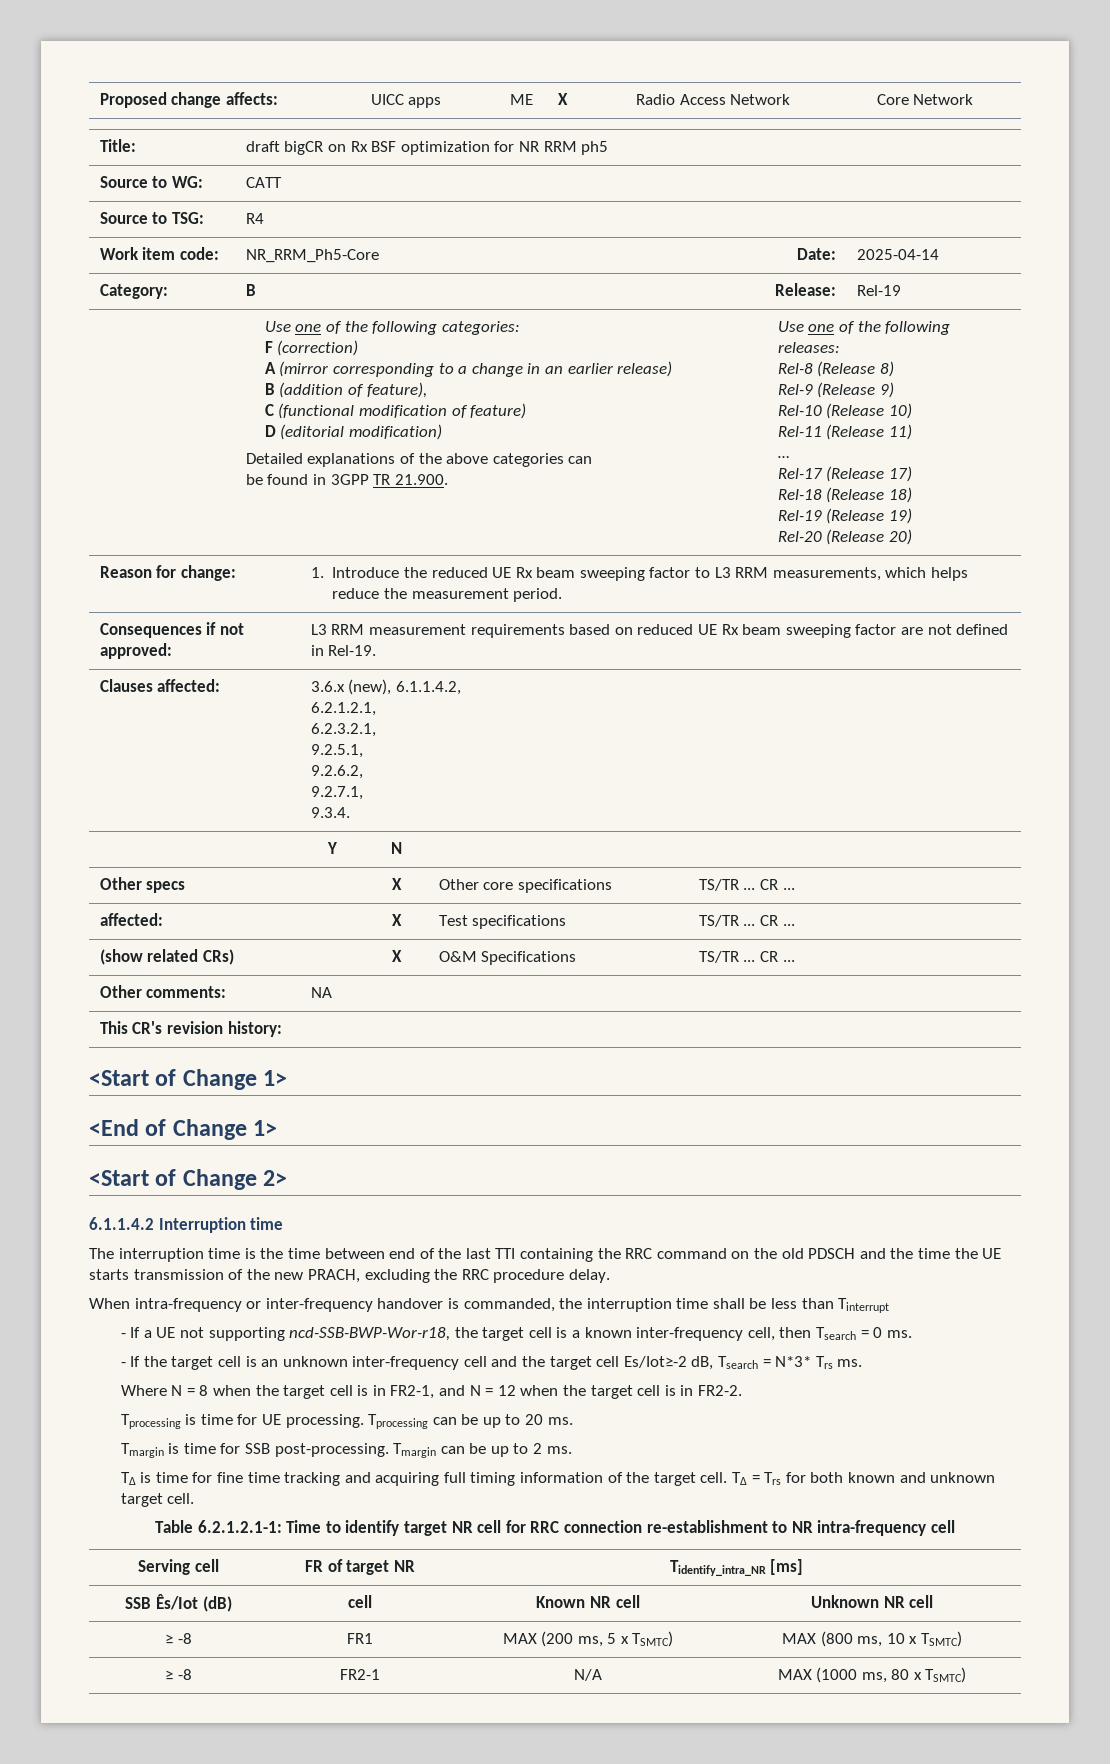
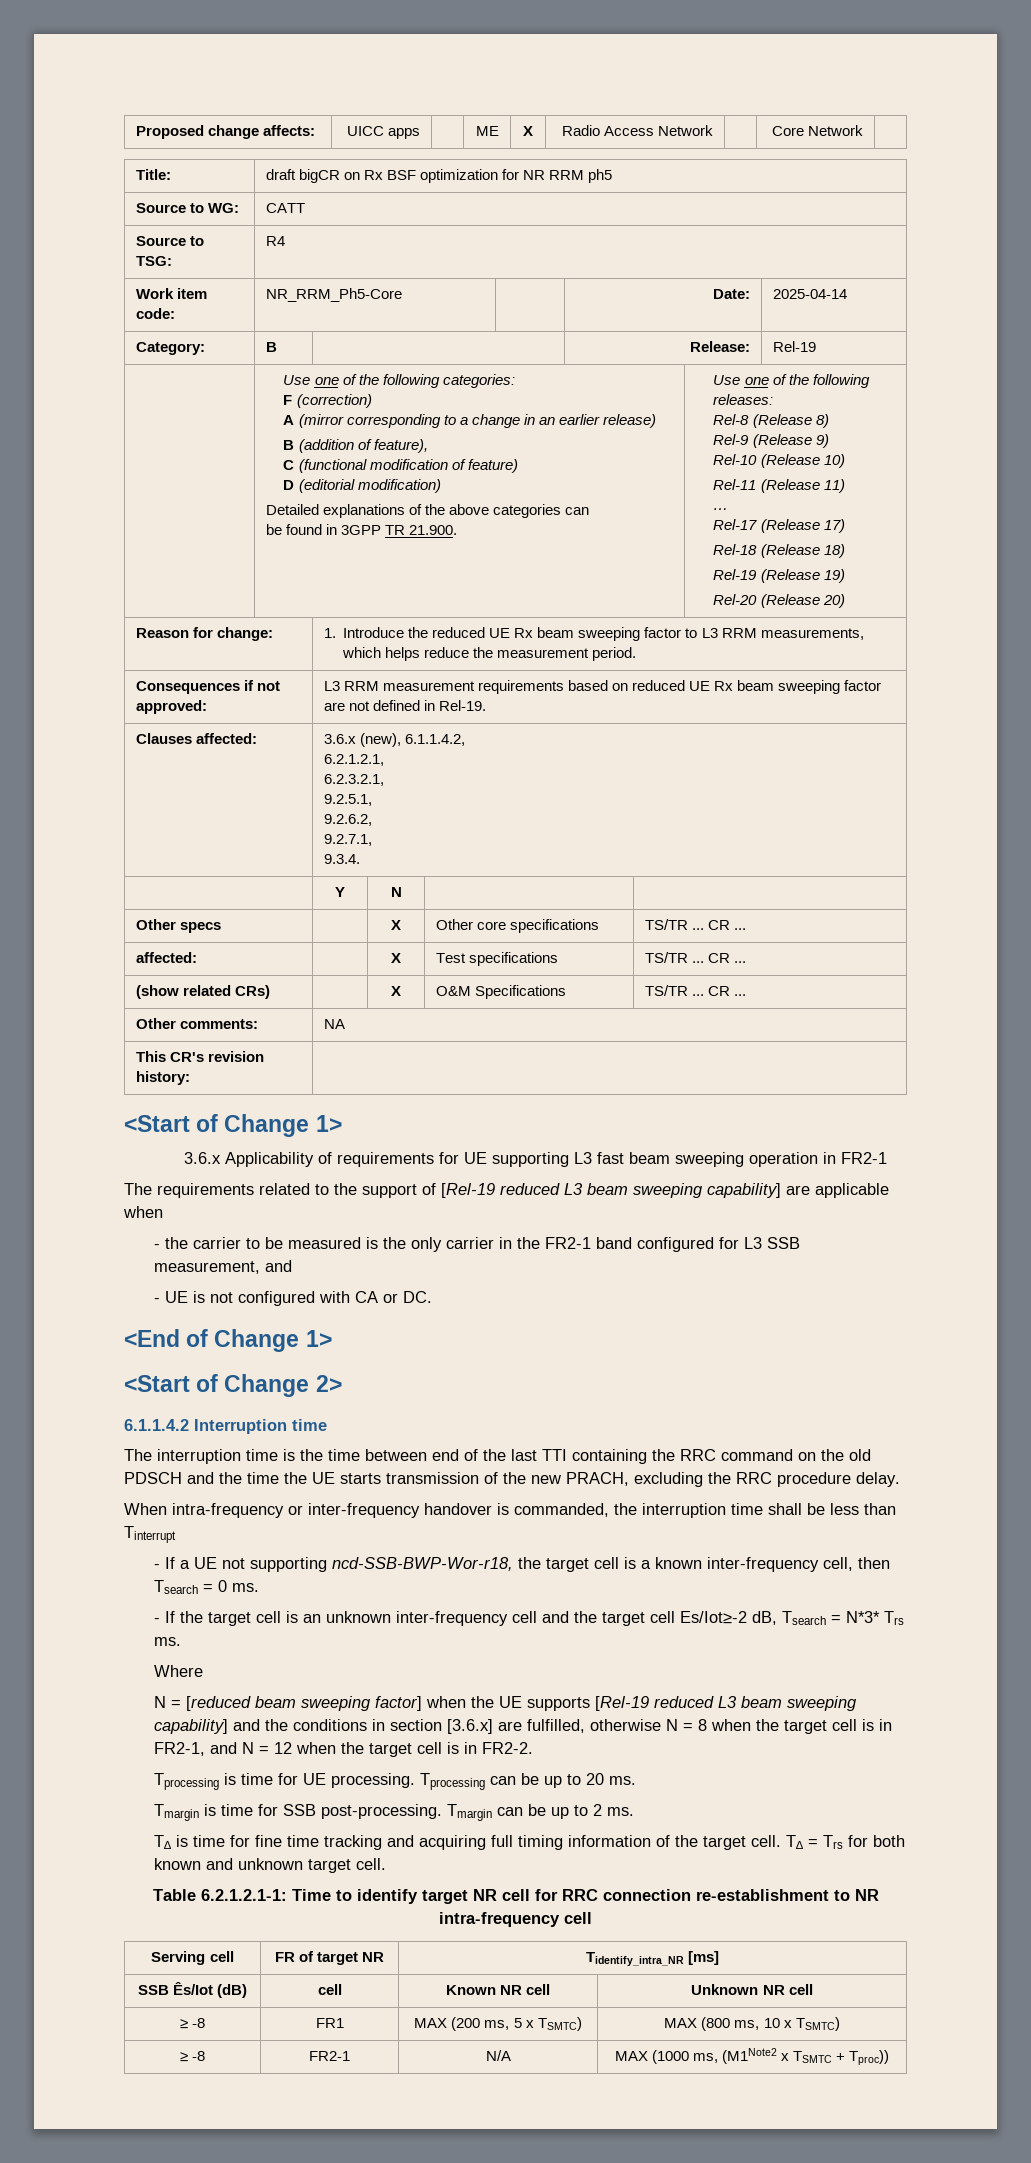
+ 3.6.x Applicability of requirements for UE supporting L3 fast beam sweeping operation in FR2-1
+ The requirements related to the support of [Rel-19 reduced L3 beam sweeping capability] are applicable when
+ - the carrier to be measured is the only carrier in the FR2-1 band configured for L3 SSB measurement, and
+ - UE is not configured with CA or DC.
- Where N = 8 when the target cell is in FR2-1, and N = 12 when the target cell is in FR2-2.
+ Where
+ N = [reduced beam sweeping factor] when the UE supports [Rel-19 reduced L3 beam sweeping capability] and the conditions in section [3.6.x] are fulfilled, otherwise N = 8 when the target cell is in FR2-1, and N = 12 when the target cell is in FR2-2.
- ≥ -8 | FR2-1 | N/A | MAX (1000 ms, 80 x TSMTC)
+ ≥ -8 | FR2-1 | N/A | MAX (1000 ms, (M1Note2 x TSMTC + Tproc))

